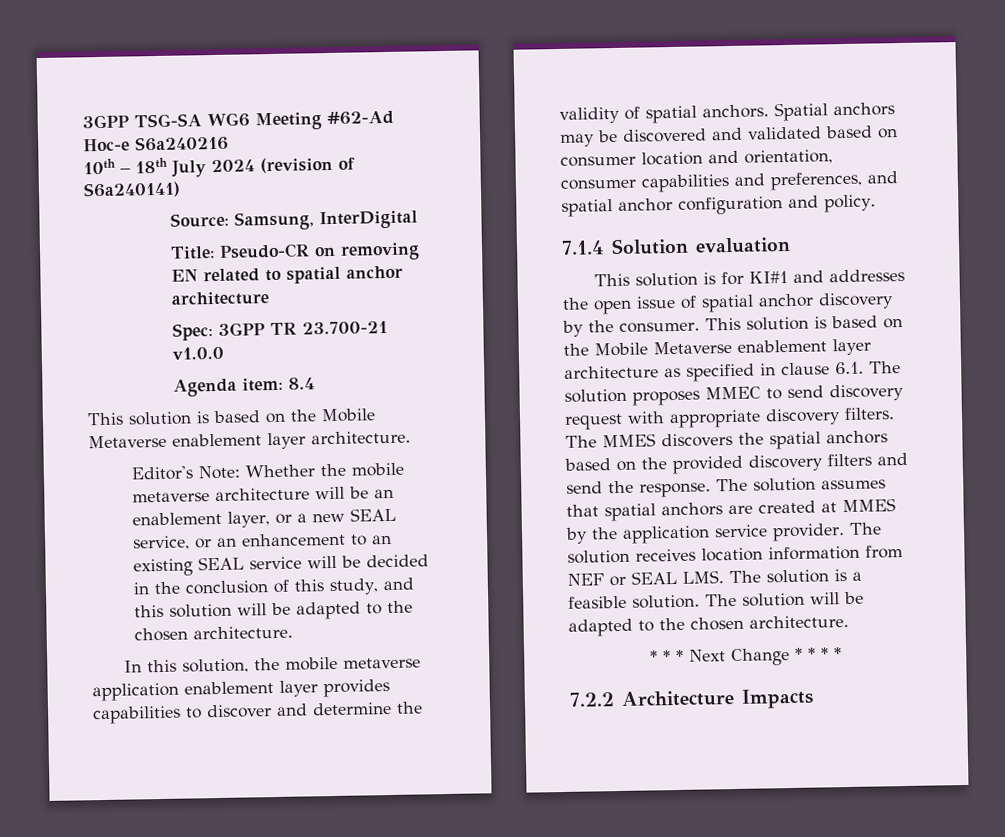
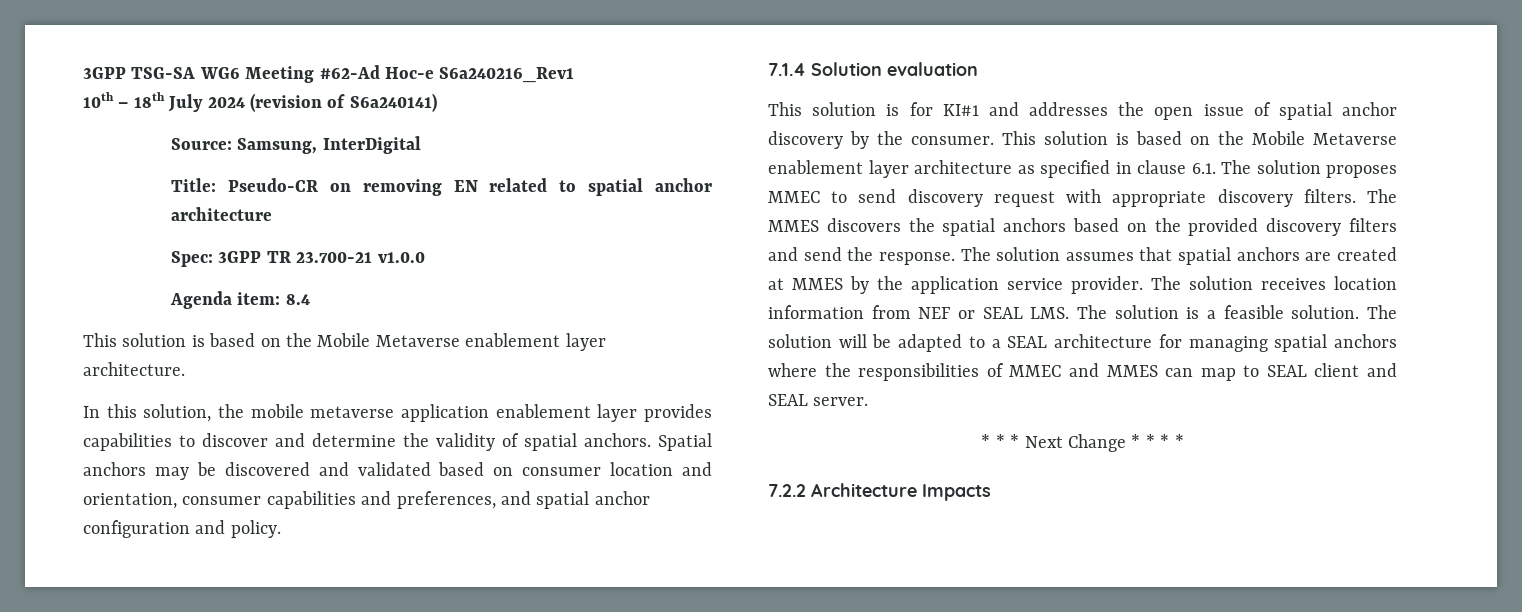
- 3GPP TSG-SA WG6 Meeting #62-Ad Hoc-e S6a240216
+ 3GPP TSG-SA WG6 Meeting #62-Ad Hoc-e S6a240216_Rev1
- Editor's Note: Whether the mobile metaverse architecture will be an enablement layer, or a new SEAL service, or an enhancement to an existing SEAL service will be decided in the conclusion of this study, and this solution will be adapted to the chosen architecture.
- The solution will be adapted to the chosen architecture.
+ The solution will be adapted to a SEAL architecture for managing spatial anchors where the responsibilities of MMEC and MMES can map to SEAL client and SEAL server.

